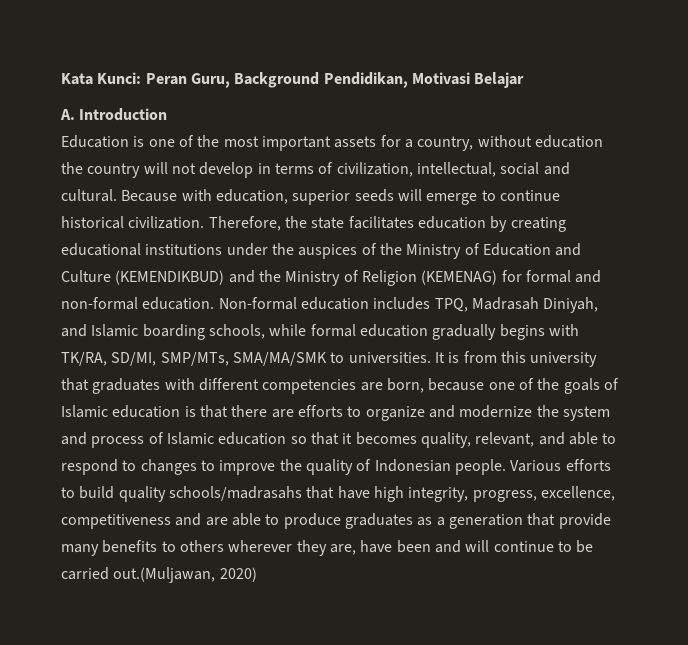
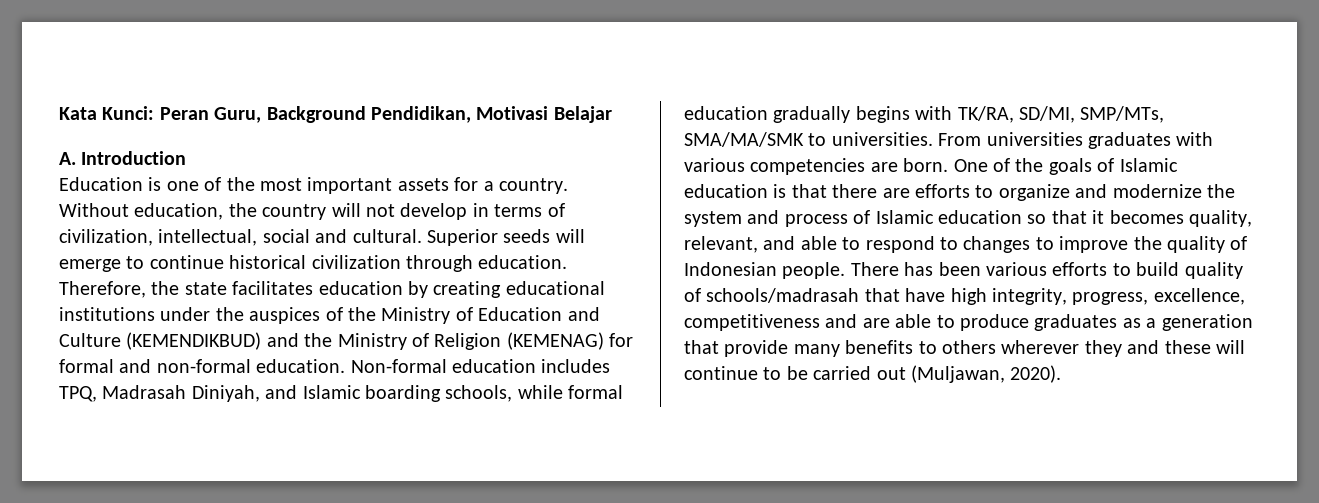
- Education is one of the most important assets for a country, without education the country will not develop in terms of civilization, intellectual, social and cultural.
+ Education is one of the most important assets for a country. Without education, the country will not develop in terms of civilization, intellectual, social and cultural.
- Because with education, superior seeds will emerge to continue historical civilization.
+ Superior seeds will emerge to continue historical civilization through education.
- It is from this university that graduates with different competencies are born, because one of the goals of Islamic education is that there are efforts to organize and modernize the system and process of Islamic education so that it becomes quality, relevant, and able to respond to changes to improve the quality of Indonesian people.
+ From universities graduates with various competencies are born. One of the goals of Islamic education is that there are efforts to organize and modernize the system and process of Islamic education so that it becomes quality, relevant, and able to respond to changes to improve the quality of Indonesian people.
- Various efforts to build quality schools/madrasahs that have high integrity, progress, excellence, competitiveness and are able to produce graduates as a generation that provide many benefits to others wherever they are, have been and will continue to be carried out.(Muljawan, 2020)
+ There has been various efforts to build quality of schools/madrasah that have high integrity, progress, excellence, competitiveness and are able to produce graduates as a generation that provide many benefits to others wherever they and these will continue to be carried out (Muljawan, 2020).

